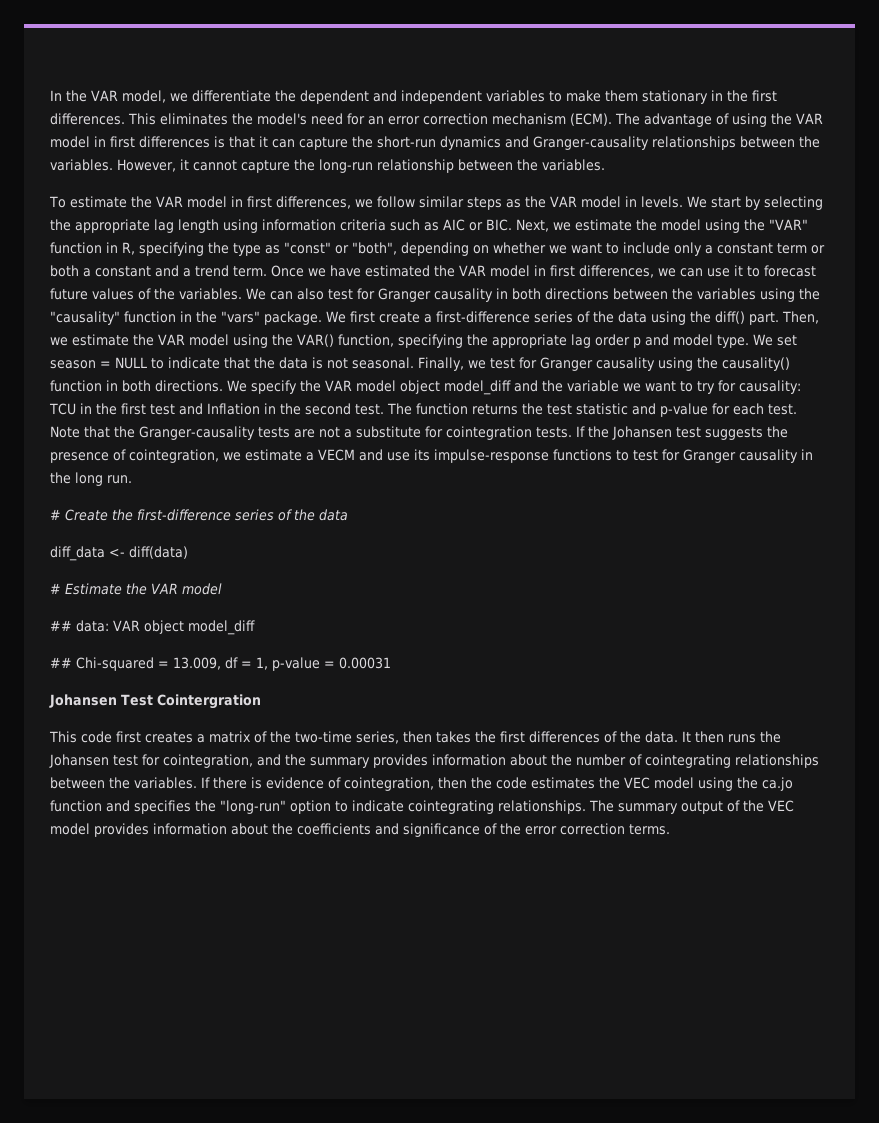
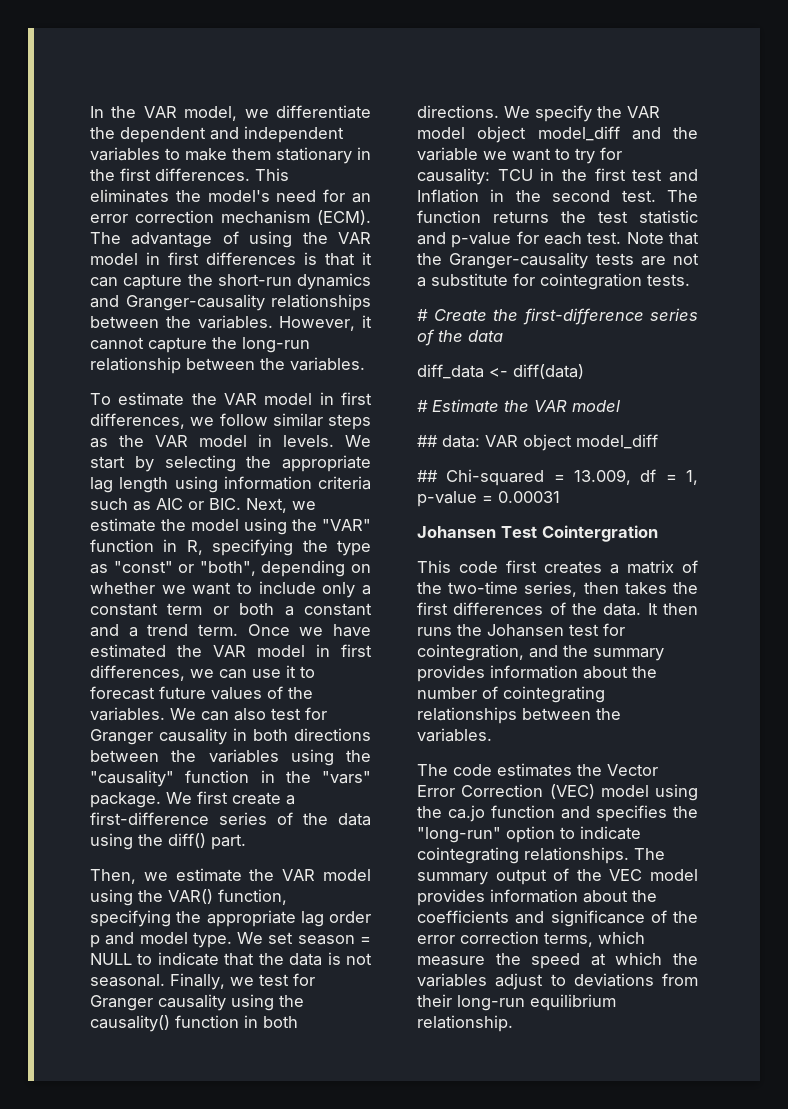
- We first create a first-difference series of the data using the diff() part. Then, we estimate the VAR model using the VAR() function, specifying the appropriate lag order p and model type.
+ We first create a first-difference series of the data using the diff() part.
+ Then, we estimate the VAR model using the VAR() function, specifying the appropriate lag order p and model type.
- If the Johansen test suggests the presence of cointegration, we estimate a VECM and use its impulse-response functions to test for Granger causality in the long run.
- It then runs the Johansen test for cointegration, and the summary provides information about the number of cointegrating relationships between the variables. If there is evidence of cointegration, then the code estimates the VEC model using the ca.jo function and specifies the "long-run" option to indicate cointegrating relationships.
+ It then runs the Johansen test for cointegration, and the summary provides information about the number of cointegrating relationships between the variables.
+ The code estimates the Vector Error Correction (VEC) model using the ca.jo function and specifies the "long-run" option to indicate cointegrating relationships.
- The summary output of the VEC model provides information about the coefficients and significance of the error correction terms.
+ The summary output of the VEC model provides information about the coefficients and significance of the error correction terms, which measure the speed at which the variables adjust to deviations from their long-run equilibrium relationship.

